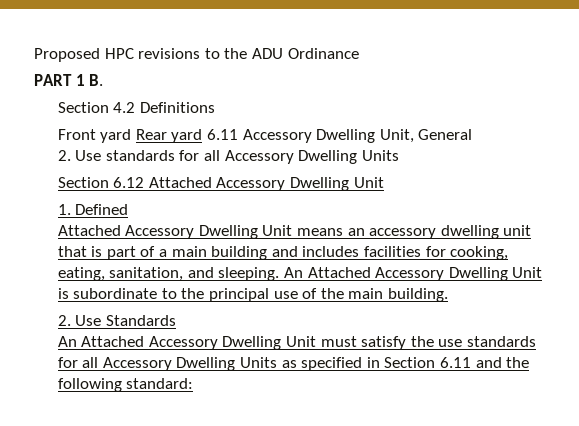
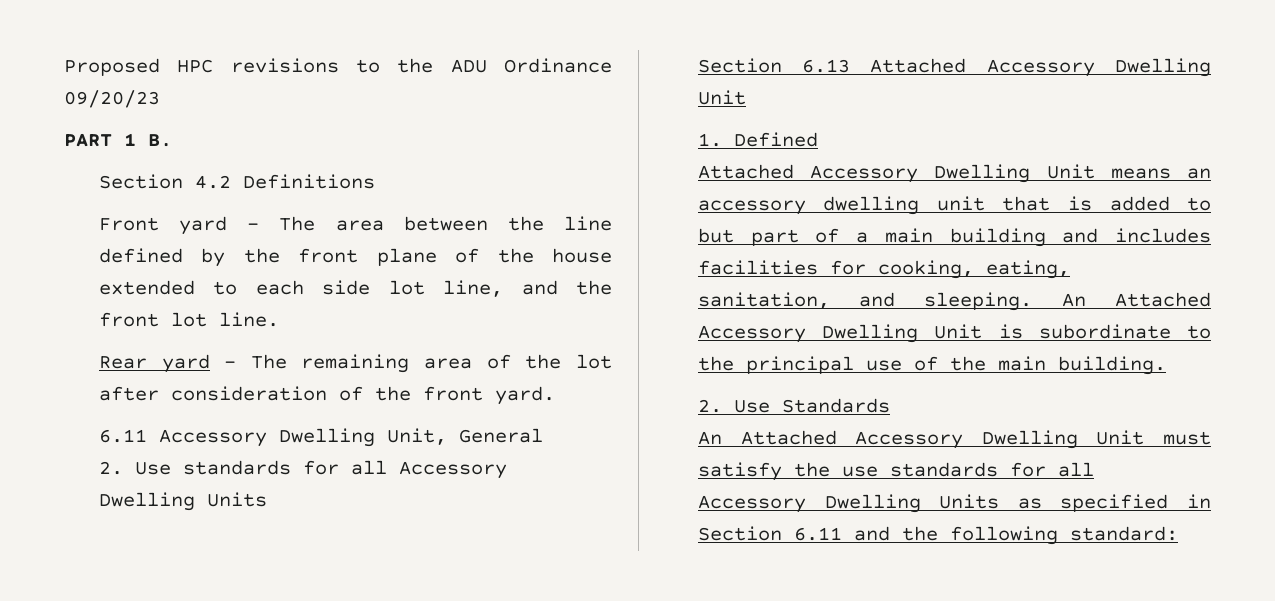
- Proposed HPC revisions to the ADU Ordinance
+ Proposed HPC revisions to the ADU Ordinance 09/20/23
- Front yard Rear yard 6.11 Accessory Dwelling Unit, General
+ Front yard – The area between the line defined by the front plane of the house extended to each side lot line, and the front lot line.
+ Rear yard – The remaining area of the lot after consideration of the front yard.
+ 6.11 Accessory Dwelling Unit, General
- Section 6.12 Attached Accessory Dwelling Unit
+ Section 6.13 Attached Accessory Dwelling Unit
- Attached Accessory Dwelling Unit means an accessory dwelling unit that is part of a main building and includes facilities for cooking, eating, sanitation, and sleeping.
+ Attached Accessory Dwelling Unit means an accessory dwelling unit that is added to but part of a main building and includes facilities for cooking, eating, sanitation, and sleeping.

